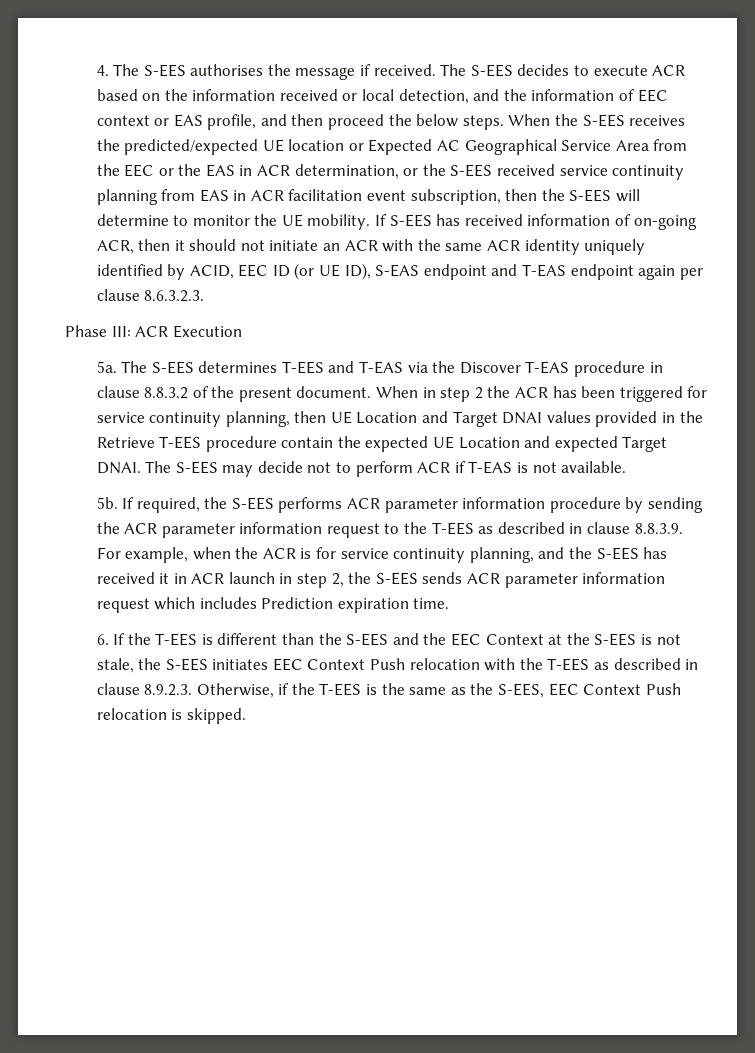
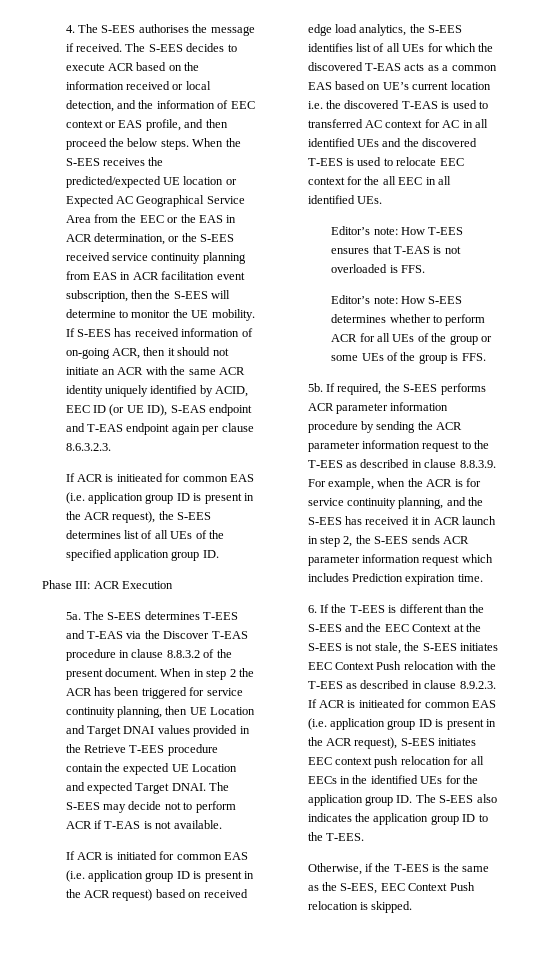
+ If ACR is initieated for common EAS (i.e. application group ID is present in the ACR request), the S-EES determines list of all UEs of the specified application group ID.
+ If ACR is initiated for common EAS (i.e. application group ID is present in the ACR request) based on received edge load analytics, the S-EES identifies list of all UEs for which the discovered T-EAS acts as a common EAS based on UE’s current location i.e. the discovered T-EAS is used to transferred AC context for AC in all identified UEs and the discovered T-EES is used to relocate EEC context for the all EEC in all identified UEs.
+ Editor’s note: How T-EES ensures that T-EAS is not overloaded is FFS.
+ Editor’s note: How S-EES determines whether to perform ACR for all UEs of the group or some UEs of the group is FFS.
- 6. If the T-EES is different than the S-EES and the EEC Context at the S-EES is not stale, the S-EES initiates EEC Context Push relocation with the T-EES as described in clause 8.9.2.3. Otherwise, if the T-EES is the same as the S-EES, EEC Context Push relocation is skipped.
+ 6. If the T-EES is different than the S-EES and the EEC Context at the S-EES is not stale, the S-EES initiates EEC Context Push relocation with the T-EES as described in clause 8.9.2.3. If ACR is initieated for common EAS (i.e. application group ID is present in the ACR request), S-EES initiates EEC context push relocation for all EECs in the identified UEs for the application group ID. The S-EES also indicates the application group ID to the T-EES.
+ Otherwise, if the T-EES is the same as the S-EES, EEC Context Push relocation is skipped.

